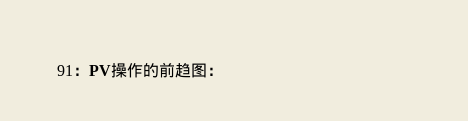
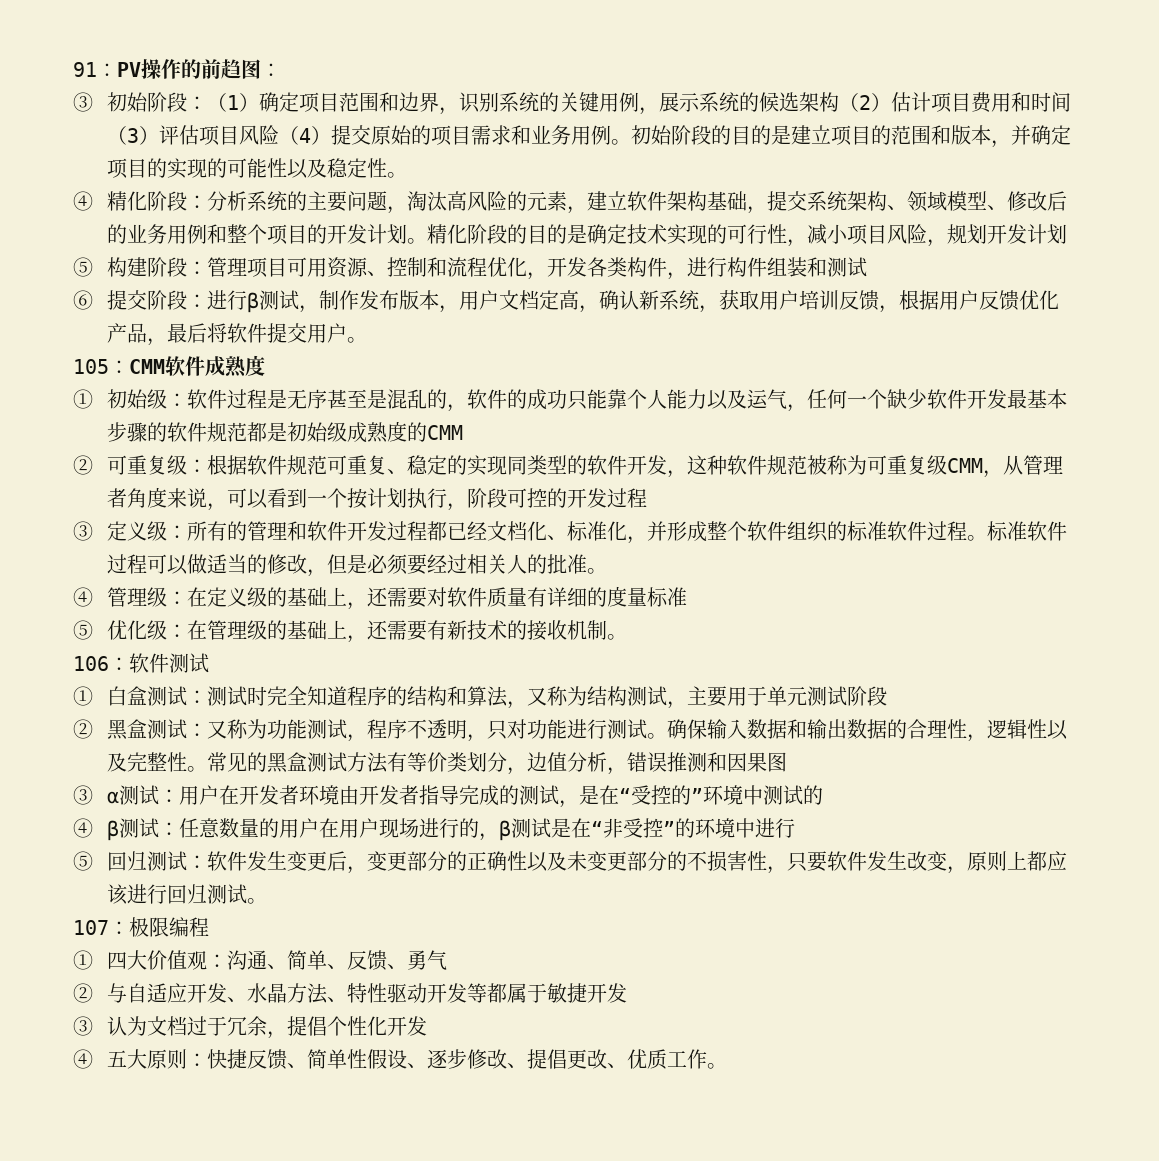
+ ③初始阶段：（1）确定项目范围和边界，识别系统的关键用例，展示系统的候选架构（2）估计项目费用和时间（3）评估项目风险（4）提交原始的项目需求和业务用例。初始阶段的目的是建立项目的范围和版本，并确定项目的实现的可能性以及稳定性。
+ ④精化阶段：分析系统的主要问题，淘汰高风险的元素，建立软件架构基础，提交系统架构、领域模型、修改后的业务用例和整个项目的开发计划。精化阶段的目的是确定技术实现的可行性，减小项目风险，规划开发计划
+ ⑤构建阶段：管理项目可用资源、控制和流程优化，开发各类构件，进行构件组装和测试
+ ⑥提交阶段：进行β测试，制作发布版本，用户文档定高，确认新系统，获取用户培训反馈，根据用户反馈优化产品，最后将软件提交用户。
+ 105：CMM软件成熟度
+ ①初始级：软件过程是无序甚至是混乱的，软件的成功只能靠个人能力以及运气，任何一个缺少软件开发最基本步骤的软件规范都是初始级成熟度的CMM
+ ②可重复级：根据软件规范可重复、稳定的实现同类型的软件开发，这种软件规范被称为可重复级CMM，从管理者角度来说，可以看到一个按计划执行，阶段可控的开发过程
+ ③定义级：所有的管理和软件开发过程都已经文档化、标准化，并形成整个软件组织的标准软件过程。标准软件过程可以做适当的修改，但是必须要经过相关人的批准。
+ ④管理级：在定义级的基础上，还需要对软件质量有详细的度量标准
+ ⑤优化级：在管理级的基础上，还需要有新技术的接收机制。
+ 106：软件测试
+ ①白盒测试：测试时完全知道程序的结构和算法，又称为结构测试，主要用于单元测试阶段
+ ②黑盒测试：又称为功能测试，程序不透明，只对功能进行测试。确保输入数据和输出数据的合理性，逻辑性以及完整性。常见的黑盒测试方法有等价类划分，边值分析，错误推测和因果图
+ ③ α测试：用户在开发者环境由开发者指导完成的测试，是在“受控的”环境中测试的
+ ④ β测试：任意数量的用户在用户现场进行的，β测试是在“非受控”的环境中进行
+ ⑤回归测试：软件发生变更后，变更部分的正确性以及未变更部分的不损害性，只要软件发生改变，原则上都应该进行回归测试。
+ 107：极限编程
+ ①四大价值观：沟通、简单、反馈、勇气
+ ②与自适应开发、水晶方法、特性驱动开发等都属于敏捷开发
+ ③认为文档过于冗余，提倡个性化开发
+ ④五大原则：快捷反馈、简单性假设、逐步修改、提倡更改、优质工作。

